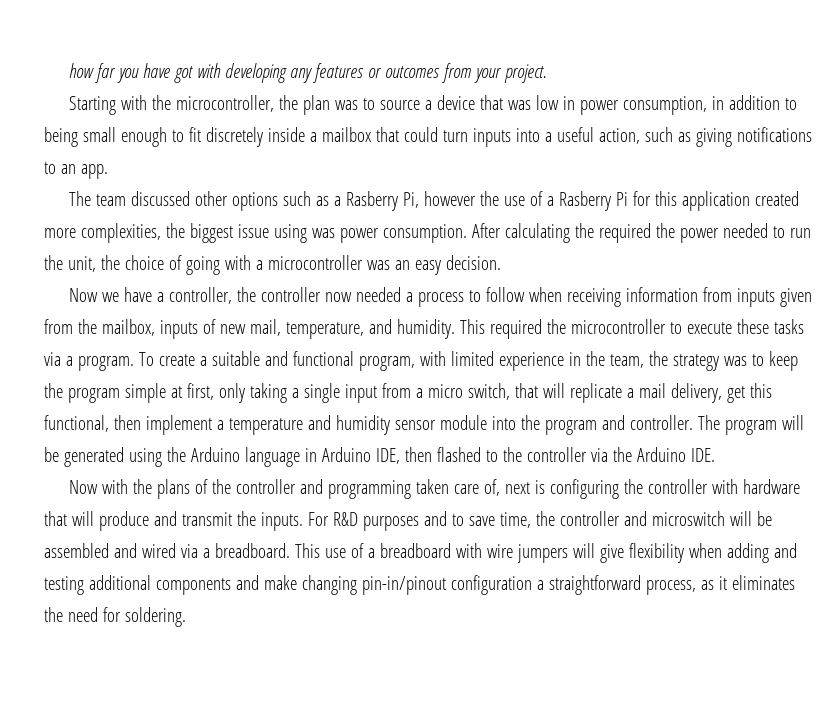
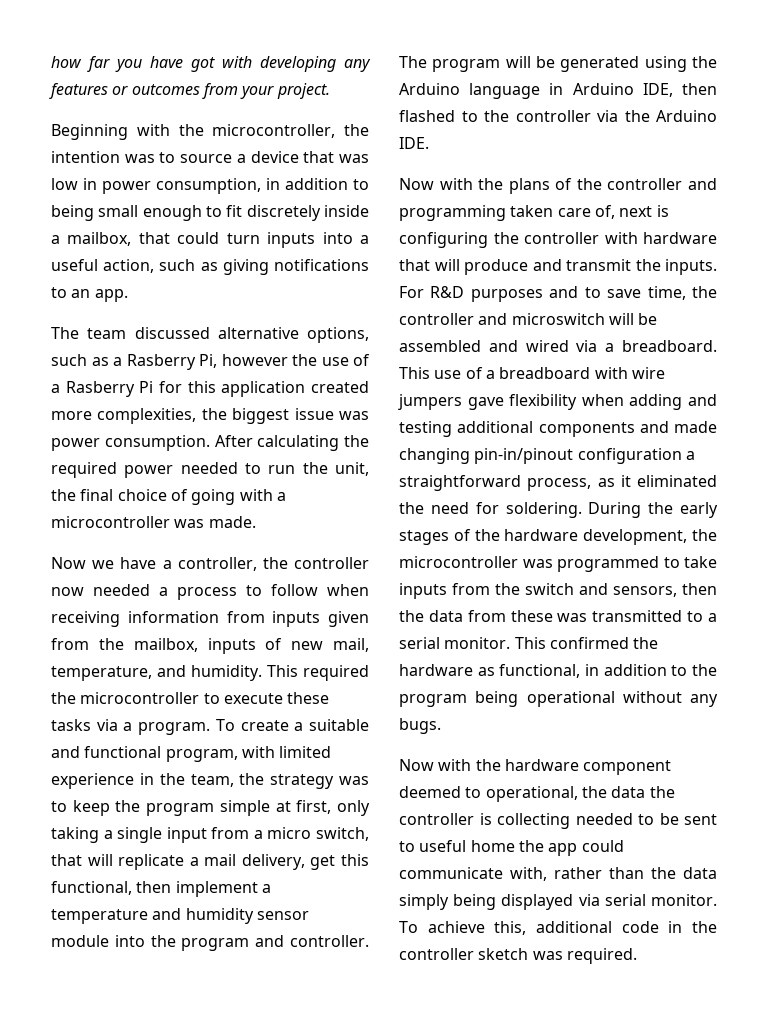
- Starting with the microcontroller, the plan was to source a device that was low in power consumption, in addition to being small enough to fit discretely inside a mailbox that could turn inputs into a useful action, such as giving notifications to an app.
+ Beginning with the microcontroller, the intention was to source a device that was low in power consumption, in addition to being small enough to fit discretely inside a mailbox, that could turn inputs into a useful action, such as giving notifications to an app.
- The team discussed other options such as a Rasberry Pi, however the use of a Rasberry Pi for this application created more complexities, the biggest issue using was power consumption.
+ The team discussed alternative options, such as a Rasberry Pi, however the use of a Rasberry Pi for this application created more complexities, the biggest issue was power consumption.
- After calculating the required the power needed to run the unit, the choice of going with a microcontroller was an easy decision.
+ After calculating the required power needed to run the unit, the final choice of going with a microcontroller was made.
- This use of a breadboard with wire jumpers will give flexibility when adding and testing additional components and make changing pin-in/pinout configuration a straightforward process, as it eliminates the need for soldering.
+ This use of a breadboard with wire jumpers gave flexibility when adding and testing additional components and made changing pin-in/pinout configuration a straightforward process, as it eliminated the need for soldering.
+ During the early stages of the hardware development, the microcontroller was programmed to take inputs from the switch and sensors, then the data from these was transmitted to a serial monitor. This confirmed the hardware as functional, in addition to the program being operational without any bugs.
+ Now with the hardware component deemed to operational, the data the controller is collecting needed to be sent to useful home the app could communicate with, rather than the data simply being displayed via serial monitor. To achieve this, additional code in the controller sketch was required.

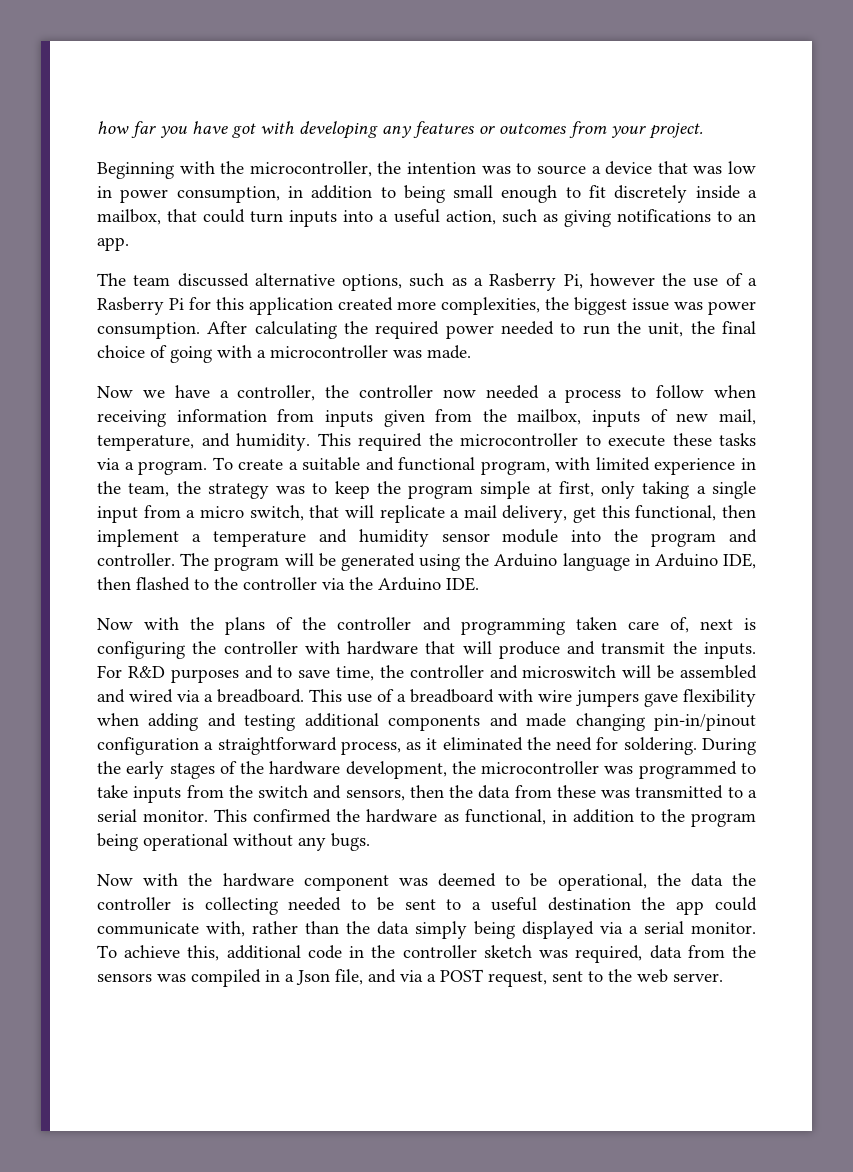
- Now with the hardware component deemed to operational, the data the controller is collecting needed to be sent to useful home the app could communicate with, rather than the data simply being displayed via serial monitor.
+ Now with the hardware component was deemed to be operational, the data the controller is collecting needed to be sent to a useful destination the app could communicate with, rather than the data simply being displayed via a serial monitor.
- To achieve this, additional code in the controller sketch was required.
+ To achieve this, additional code in the controller sketch was required, data from the sensors was compiled in a Json file, and via a POST request, sent to the web server.

